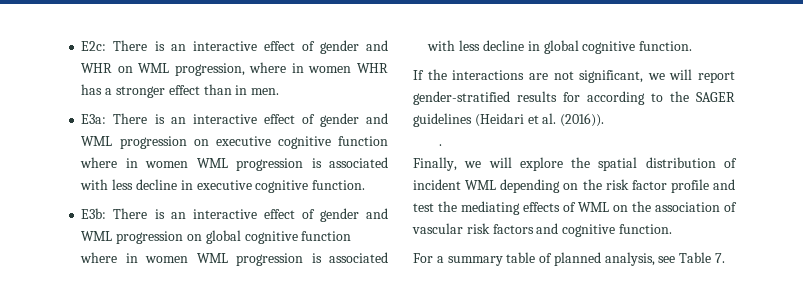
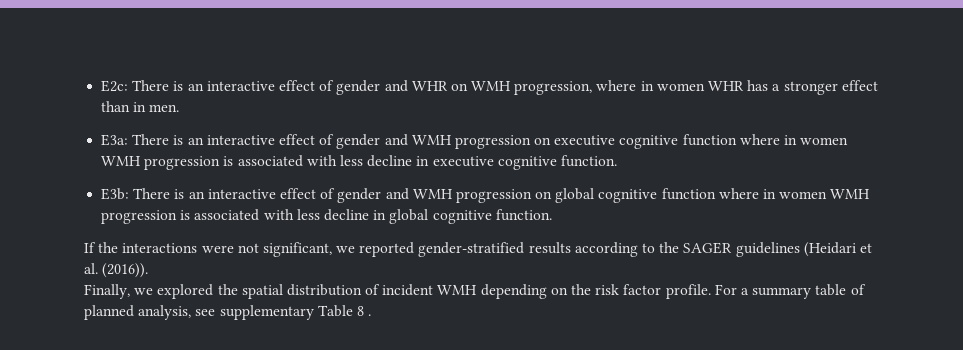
- E2c: There is an interactive effect of gender and WHR on WML progression, where in women WHR has a stronger effect than in men.
+ E2c: There is an interactive effect of gender and WHR on WMH progression, where in women WHR has a stronger effect than in men.
- E3a: There is an interactive effect of gender and WML progression on executive cognitive function where in women WML progression is associated with less decline in executive cognitive function.
+ E3a: There is an interactive effect of gender and WMH progression on executive cognitive function where in women WMH progression is associated with less decline in executive cognitive function.
- E3b: There is an interactive effect of gender and WML progression on global cognitive function where in women WML progression is associated with less decline in global cognitive function.
+ E3b: There is an interactive effect of gender and WMH progression on global cognitive function where in women WMH progression is associated with less decline in global cognitive function.
- If the interactions are not significant, we will report gender-stratified results for according to the SAGER guidelines (Heidari et al. (2016)).
+ If the interactions were not significant, we reported gender-stratified results according to the SAGER guidelines (Heidari et al. (2016)).
- .
- Finally, we will explore the spatial distribution of incident WML depending on the risk factor profile and test the mediating effects of WML on the association of vascular risk factors and cognitive function.
- For a summary table of planned analysis, see Table 7.
+ Finally, we explored the spatial distribution of incident WMH depending on the risk factor profile. For a summary table of planned analysis, see supplementary Table 8 .

